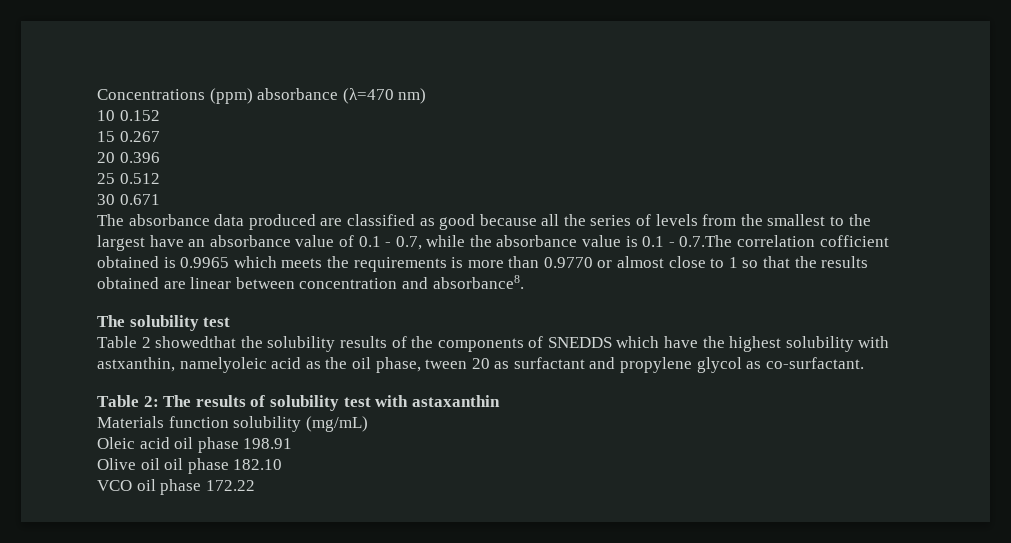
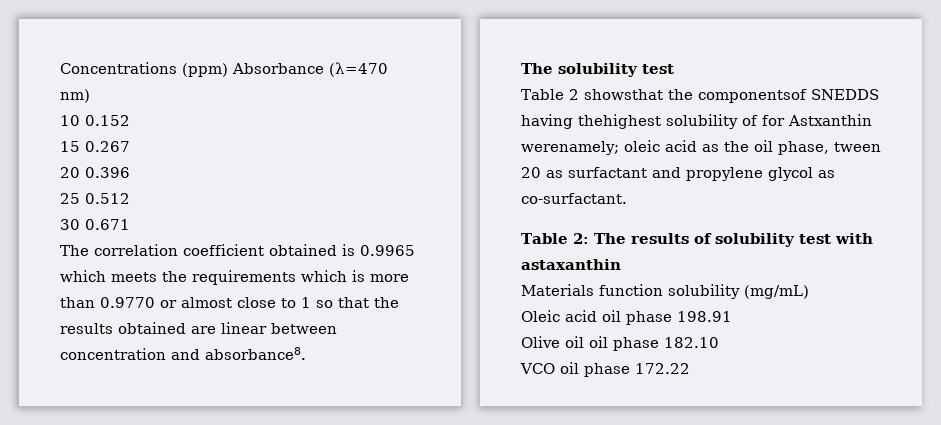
- Concentrations (ppm) absorbance (λ=470 nm)
+ Concentrations (ppm) Absorbance (λ=470 nm)
- The absorbance data produced are classified as good because all the series of levels from the smallest to the largest have an absorbance value of 0.1 - 0.7, while the absorbance value is 0.1 - 0.7.The correlation cofficient obtained is 0.9965 which meets the requirements is more than 0.9770 or almost close to 1 so that the results obtained are linear between concentration and absorbance8.
+ The correlation coefficient obtained is 0.9965 which meets the requirements which is more than 0.9770 or almost close to 1 so that the results obtained are linear between concentration and absorbance8.
- Table 2 showedthat the solubility results of the components of SNEDDS which have the highest solubility with astxanthin, namelyoleic acid as the oil phase, tween 20 as surfactant and propylene glycol as co-surfactant.
+ Table 2 showsthat the componentsof SNEDDS having thehighest solubility of for Astxanthin werenamely; oleic acid as the oil phase, tween 20 as surfactant and propylene glycol as co-surfactant.

